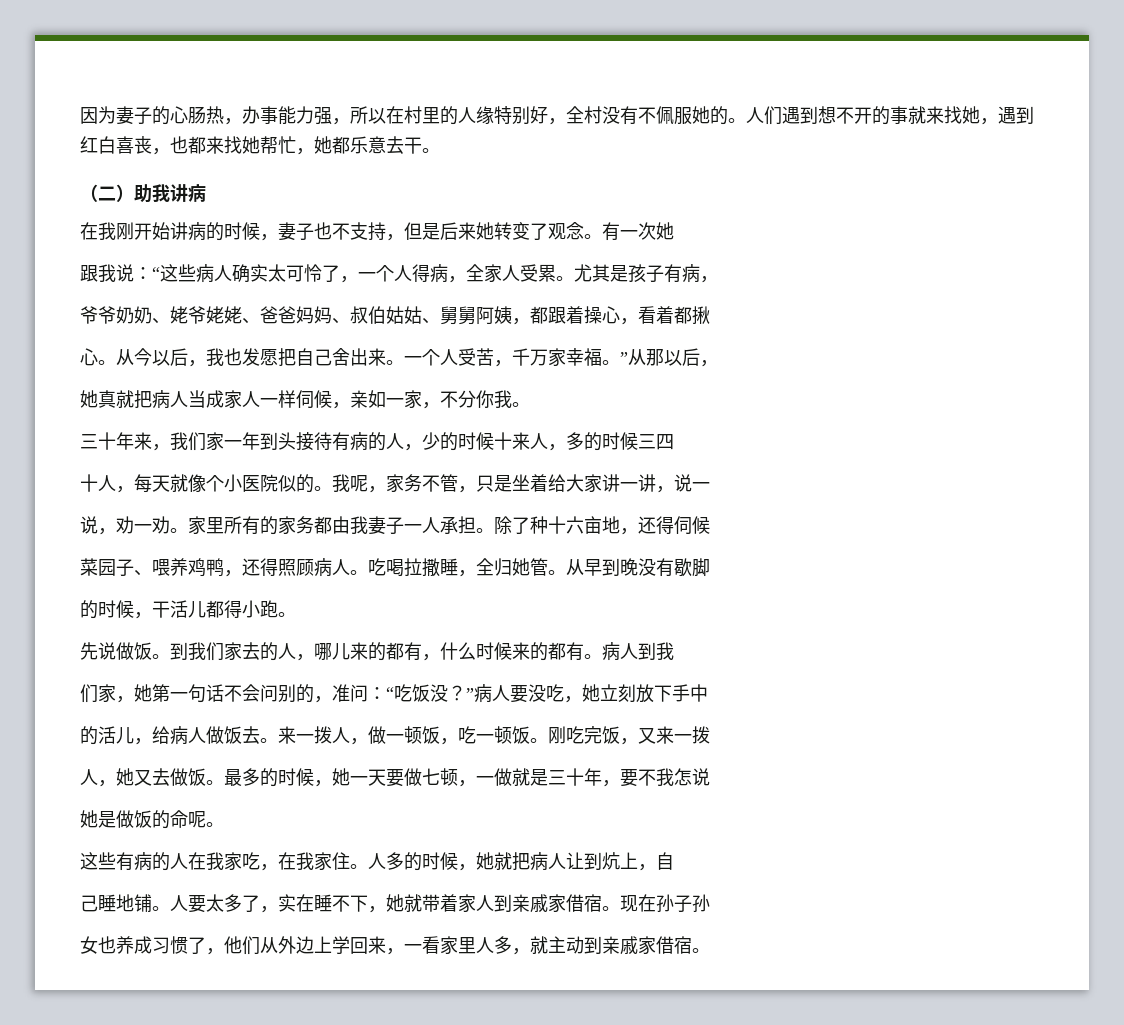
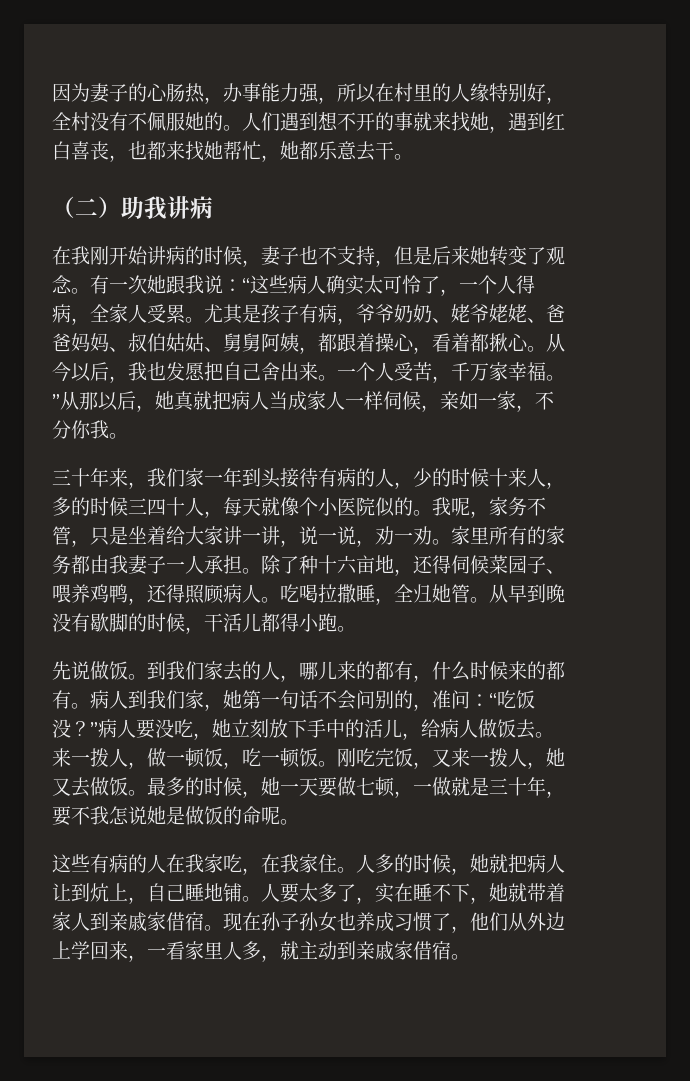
- 有一次她
- 跟我说：“这些病人确实太可怜了，一个人得病，全家人受累。
+ 有一次她跟我说：“这些病人确实太可怜了，一个人得病，全家人受累。
- 尤其是孩子有病，
- 爷爷奶奶、姥爷姥姥、爸爸妈妈、叔伯姑姑、舅舅阿姨，都跟着操心，看着都揪
- 心。
+ 尤其是孩子有病，爷爷奶奶、姥爷姥姥、爸爸妈妈、叔伯姑姑、舅舅阿姨，都跟着操心，看着都揪心。
- 一个人受苦，千万家幸福。”从那以后，
- 她真就把病人当成家人一样伺候，亲如一家，不分你我。
+ 一个人受苦，千万家幸福。”从那以后，她真就把病人当成家人一样伺候，亲如一家，不分你我。
- 三十年来，我们家一年到头接待有病的人，少的时候十来人，多的时候三四
- 十人，每天就像个小医院似的。
+ 三十年来，我们家一年到头接待有病的人，少的时候十来人，多的时候三四十人，每天就像个小医院似的。
- 我呢，家务不管，只是坐着给大家讲一讲，说一
- 说，劝一劝。
+ 我呢，家务不管，只是坐着给大家讲一讲，说一说，劝一劝。
- 除了种十六亩地，还得伺候
- 菜园子、喂养鸡鸭，还得照顾病人。
+ 除了种十六亩地，还得伺候菜园子、喂养鸡鸭，还得照顾病人。
- 从早到晚没有歇脚
- 的时候，干活儿都得小跑。
+ 从早到晚没有歇脚的时候，干活儿都得小跑。
- 病人到我
- 们家，她第一句话不会问别的，准问：“吃饭没？”病人要没吃，她立刻放下手中
- 的活儿，给病人做饭去。
+ 病人到我们家，她第一句话不会问别的，准问：“吃饭没？”病人要没吃，她立刻放下手中的活儿，给病人做饭去。
- 刚吃完饭，又来一拨
- 人，她又去做饭。
+ 刚吃完饭，又来一拨人，她又去做饭。
- 最多的时候，她一天要做七顿，一做就是三十年，要不我怎说
- 她是做饭的命呢。
+ 最多的时候，她一天要做七顿，一做就是三十年，要不我怎说她是做饭的命呢。
- 人多的时候，她就把病人让到炕上，自
- 己睡地铺。
+ 人多的时候，她就把病人让到炕上，自己睡地铺。
- 现在孙子孙
- 女也养成习惯了，他们从外边上学回来，一看家里人多，就主动到亲戚家借宿。
+ 现在孙子孙女也养成习惯了，他们从外边上学回来，一看家里人多，就主动到亲戚家借宿。

